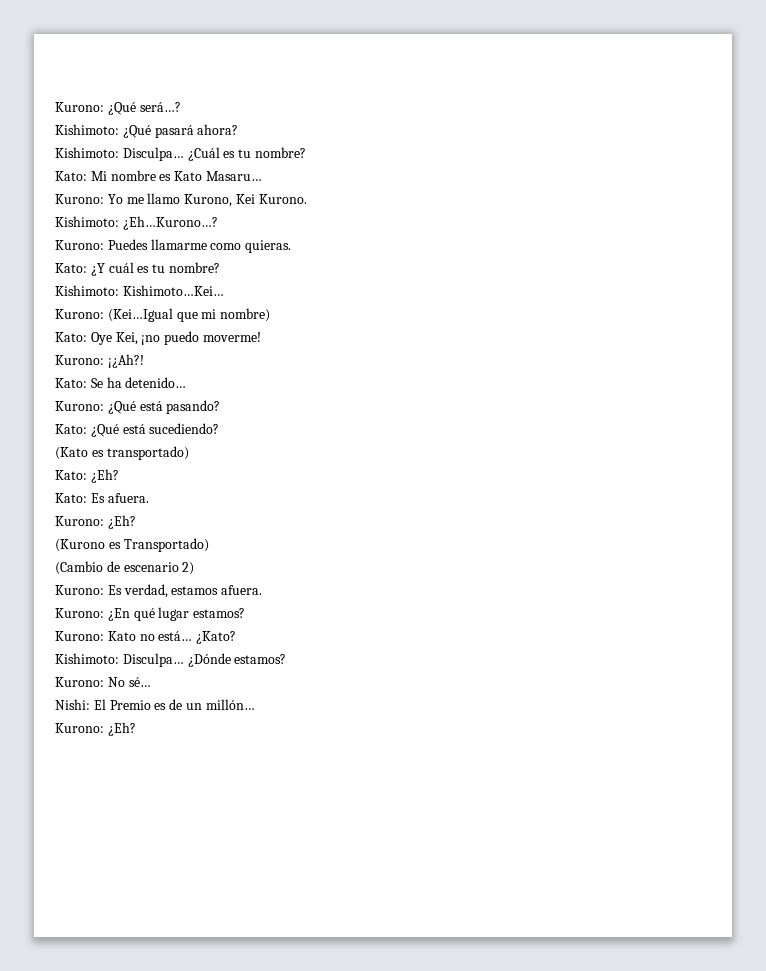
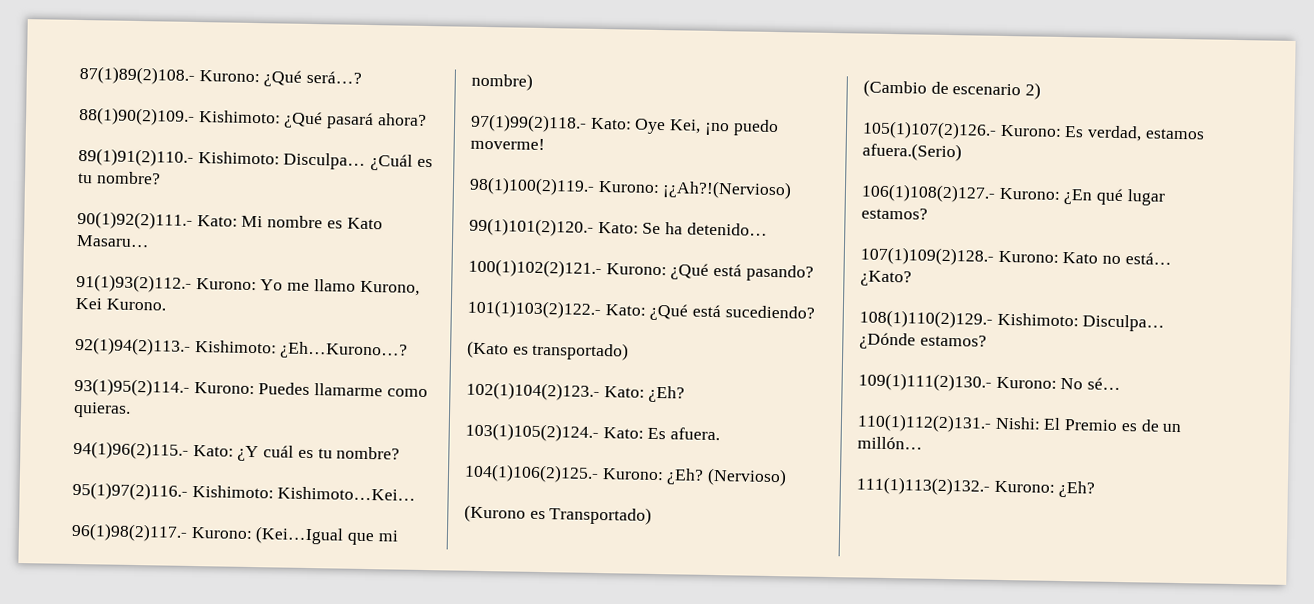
- Kurono: ¿Qué será…?
+ 87(1)89(2)108.- Kurono: ¿Qué será…?
- Kishimoto: ¿Qué pasará ahora?
- Kishimoto: Disculpa…
+ 88(1)90(2)109.- Kishimoto: ¿Qué pasará ahora?
+ 89(1)91(2)110.- Kishimoto: Disculpa…
- Kato: Mi nombre es Kato Masaru…
+ 90(1)92(2)111.- Kato: Mi nombre es Kato Masaru…
- Kurono: Yo me llamo Kurono, Kei Kurono.
+ 91(1)93(2)112.- Kurono: Yo me llamo Kurono, Kei Kurono.
- Kishimoto: ¿Eh…Kurono…?
+ 92(1)94(2)113.- Kishimoto: ¿Eh…Kurono…?
- Kurono: Puedes llamarme como quieras.
+ 93(1)95(2)114.- Kurono: Puedes llamarme como quieras.
- Kato: ¿Y cuál es tu nombre?
+ 94(1)96(2)115.- Kato: ¿Y cuál es tu nombre?
- Kishimoto: Kishimoto…Kei…
+ 95(1)97(2)116.- Kishimoto: Kishimoto…Kei…
- Kurono: (Kei…Igual que mi nombre)
+ 96(1)98(2)117.- Kurono: (Kei…Igual que mi nombre)
- Kato: Oye Kei, ¡no puedo moverme!
+ 97(1)99(2)118.- Kato: Oye Kei, ¡no puedo moverme!
- Kurono: ¡¿Ah?!
- Kato: Se ha detenido…
+ 98(1)100(2)119.- Kurono: ¡¿Ah?!(Nervioso)
+ 99(1)101(2)120.- Kato: Se ha detenido…
- Kurono: ¿Qué está pasando?
+ 100(1)102(2)121.- Kurono: ¿Qué está pasando?
- Kato: ¿Qué está sucediendo?
+ 101(1)103(2)122.- Kato: ¿Qué está sucediendo?
- Kato: ¿Eh?
+ 102(1)104(2)123.- Kato: ¿Eh?
- Kato: Es afuera.
- Kurono: ¿Eh?
+ 103(1)105(2)124.- Kato: Es afuera.
+ 104(1)106(2)125.- Kurono: ¿Eh? (Nervioso)
- Kurono: Es verdad, estamos afuera.
- Kurono: ¿En qué lugar estamos?
+ 105(1)107(2)126.- Kurono: Es verdad, estamos afuera.(Serio)
+ 106(1)108(2)127.- Kurono: ¿En qué lugar estamos?
- Kurono: Kato no está…
+ 107(1)109(2)128.- Kurono: Kato no está…
  ¿Kato?
- Kishimoto: Disculpa…
+ 108(1)110(2)129.- Kishimoto: Disculpa…
- Kurono: No sé…
+ 109(1)111(2)130.- Kurono: No sé…
- Nishi: El Premio es de un millón…
- Kurono: ¿Eh?
+ 110(1)112(2)131.- Nishi: El Premio es de un millón…
+ 111(1)113(2)132.- Kurono: ¿Eh?

